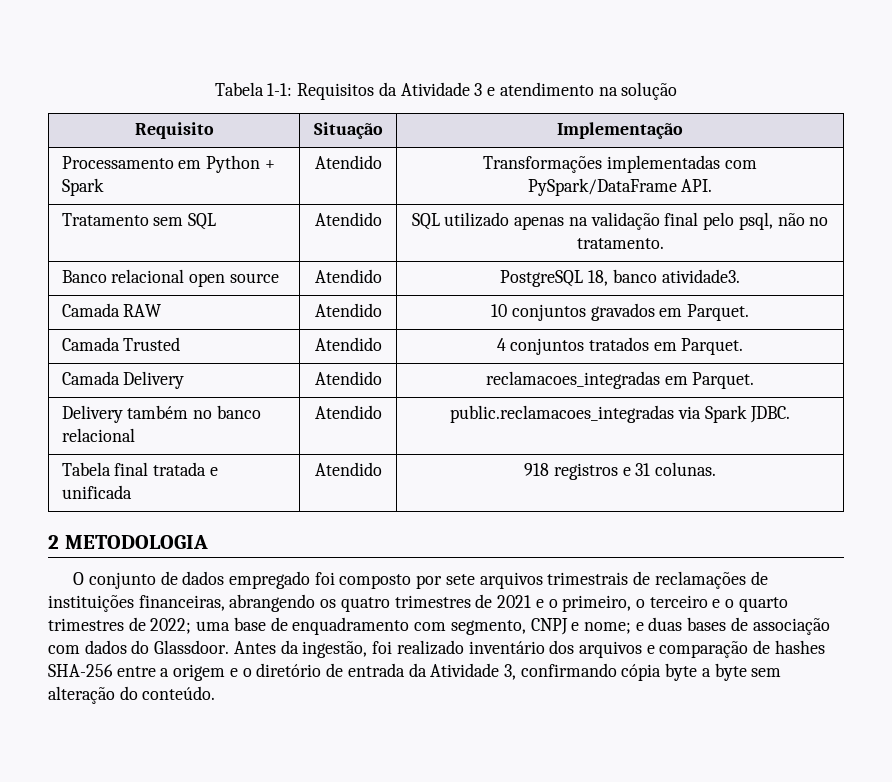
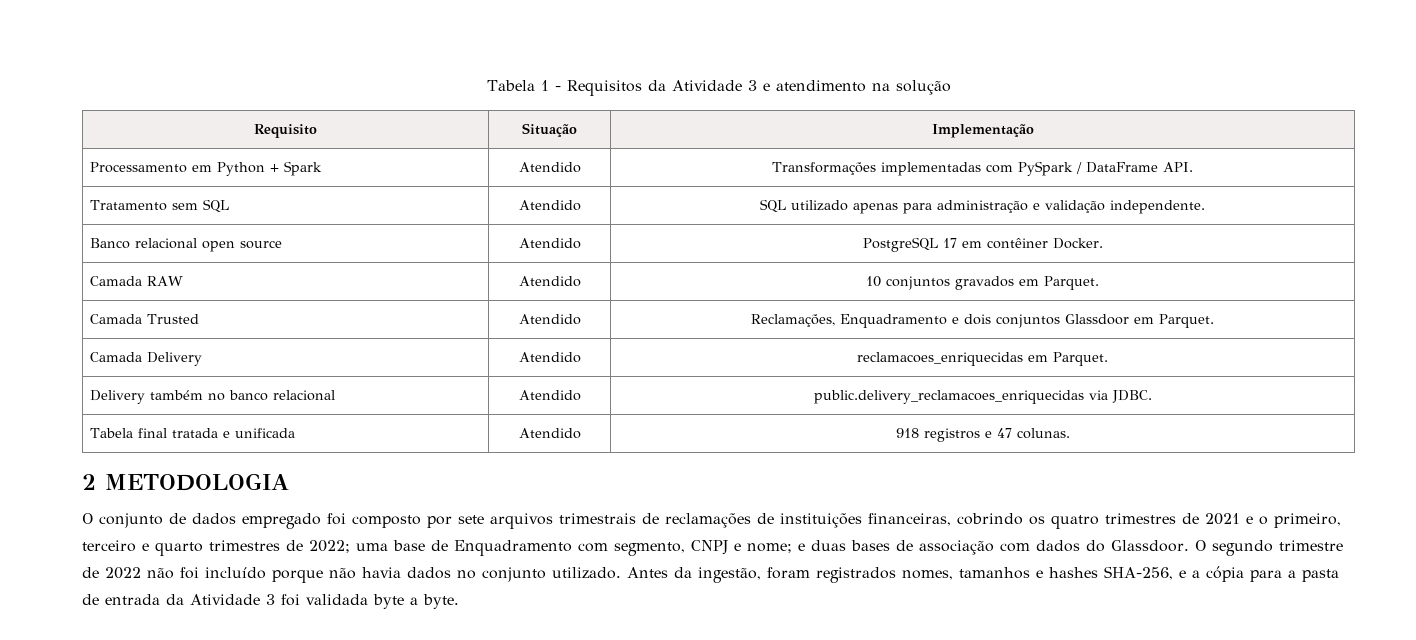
- Tabela 1-1: Requisitos da Atividade 3 e atendimento na solução
+ Tabela 1 - Requisitos da Atividade 3 e atendimento na solução
- Processamento em Python + Spark | Atendido | Transformações implementadas com PySpark/DataFrame API.
+ Processamento em Python + Spark | Atendido | Transformações implementadas com PySpark / DataFrame API.
- Tratamento sem SQL | Atendido | SQL utilizado apenas na validação final pelo psql, não no tratamento.
+ Tratamento sem SQL | Atendido | SQL utilizado apenas para administração e validação independente.
- Banco relacional open source | Atendido | PostgreSQL 18, banco atividade3.
+ Banco relacional open source | Atendido | PostgreSQL 17 em contêiner Docker.
- Camada Trusted | Atendido | 4 conjuntos tratados em Parquet.
+ Camada Trusted | Atendido | Reclamações, Enquadramento e dois conjuntos Glassdoor em Parquet.
- Camada Delivery | Atendido | reclamacoes_integradas em Parquet.
+ Camada Delivery | Atendido | reclamacoes_enriquecidas em Parquet.
- Delivery também no banco relacional | Atendido | public.reclamacoes_integradas via Spark JDBC.
+ Delivery também no banco relacional | Atendido | public.delivery_reclamacoes_enriquecidas via JDBC.
- Tabela final tratada e unificada | Atendido | 918 registros e 31 colunas.
+ Tabela final tratada e unificada | Atendido | 918 registros e 47 colunas.
- O conjunto de dados empregado foi composto por sete arquivos trimestrais de reclamações de instituições financeiras, abrangendo os quatro trimestres de 2021 e o primeiro, o terceiro e o quarto trimestres de 2022; uma base de enquadramento com segmento, CNPJ e nome; e duas bases de associação com dados do Glassdoor.
+ O conjunto de dados empregado foi composto por sete arquivos trimestrais de reclamações de instituições financeiras, cobrindo os quatro trimestres de 2021 e o primeiro, terceiro e quarto trimestres de 2022; uma base de Enquadramento com segmento, CNPJ e nome; e duas bases de associação com dados do Glassdoor.
- Antes da ingestão, foi realizado inventário dos arquivos e comparação de hashes SHA-256 entre a origem e o diretório de entrada da Atividade 3, confirmando cópia byte a byte sem alteração do conteúdo.
+ O segundo trimestre de 2022 não foi incluído porque não havia dados no conjunto utilizado. Antes da ingestão, foram registrados nomes, tamanhos e hashes SHA-256, e a cópia para a pasta de entrada da Atividade 3 foi validada byte a byte.

